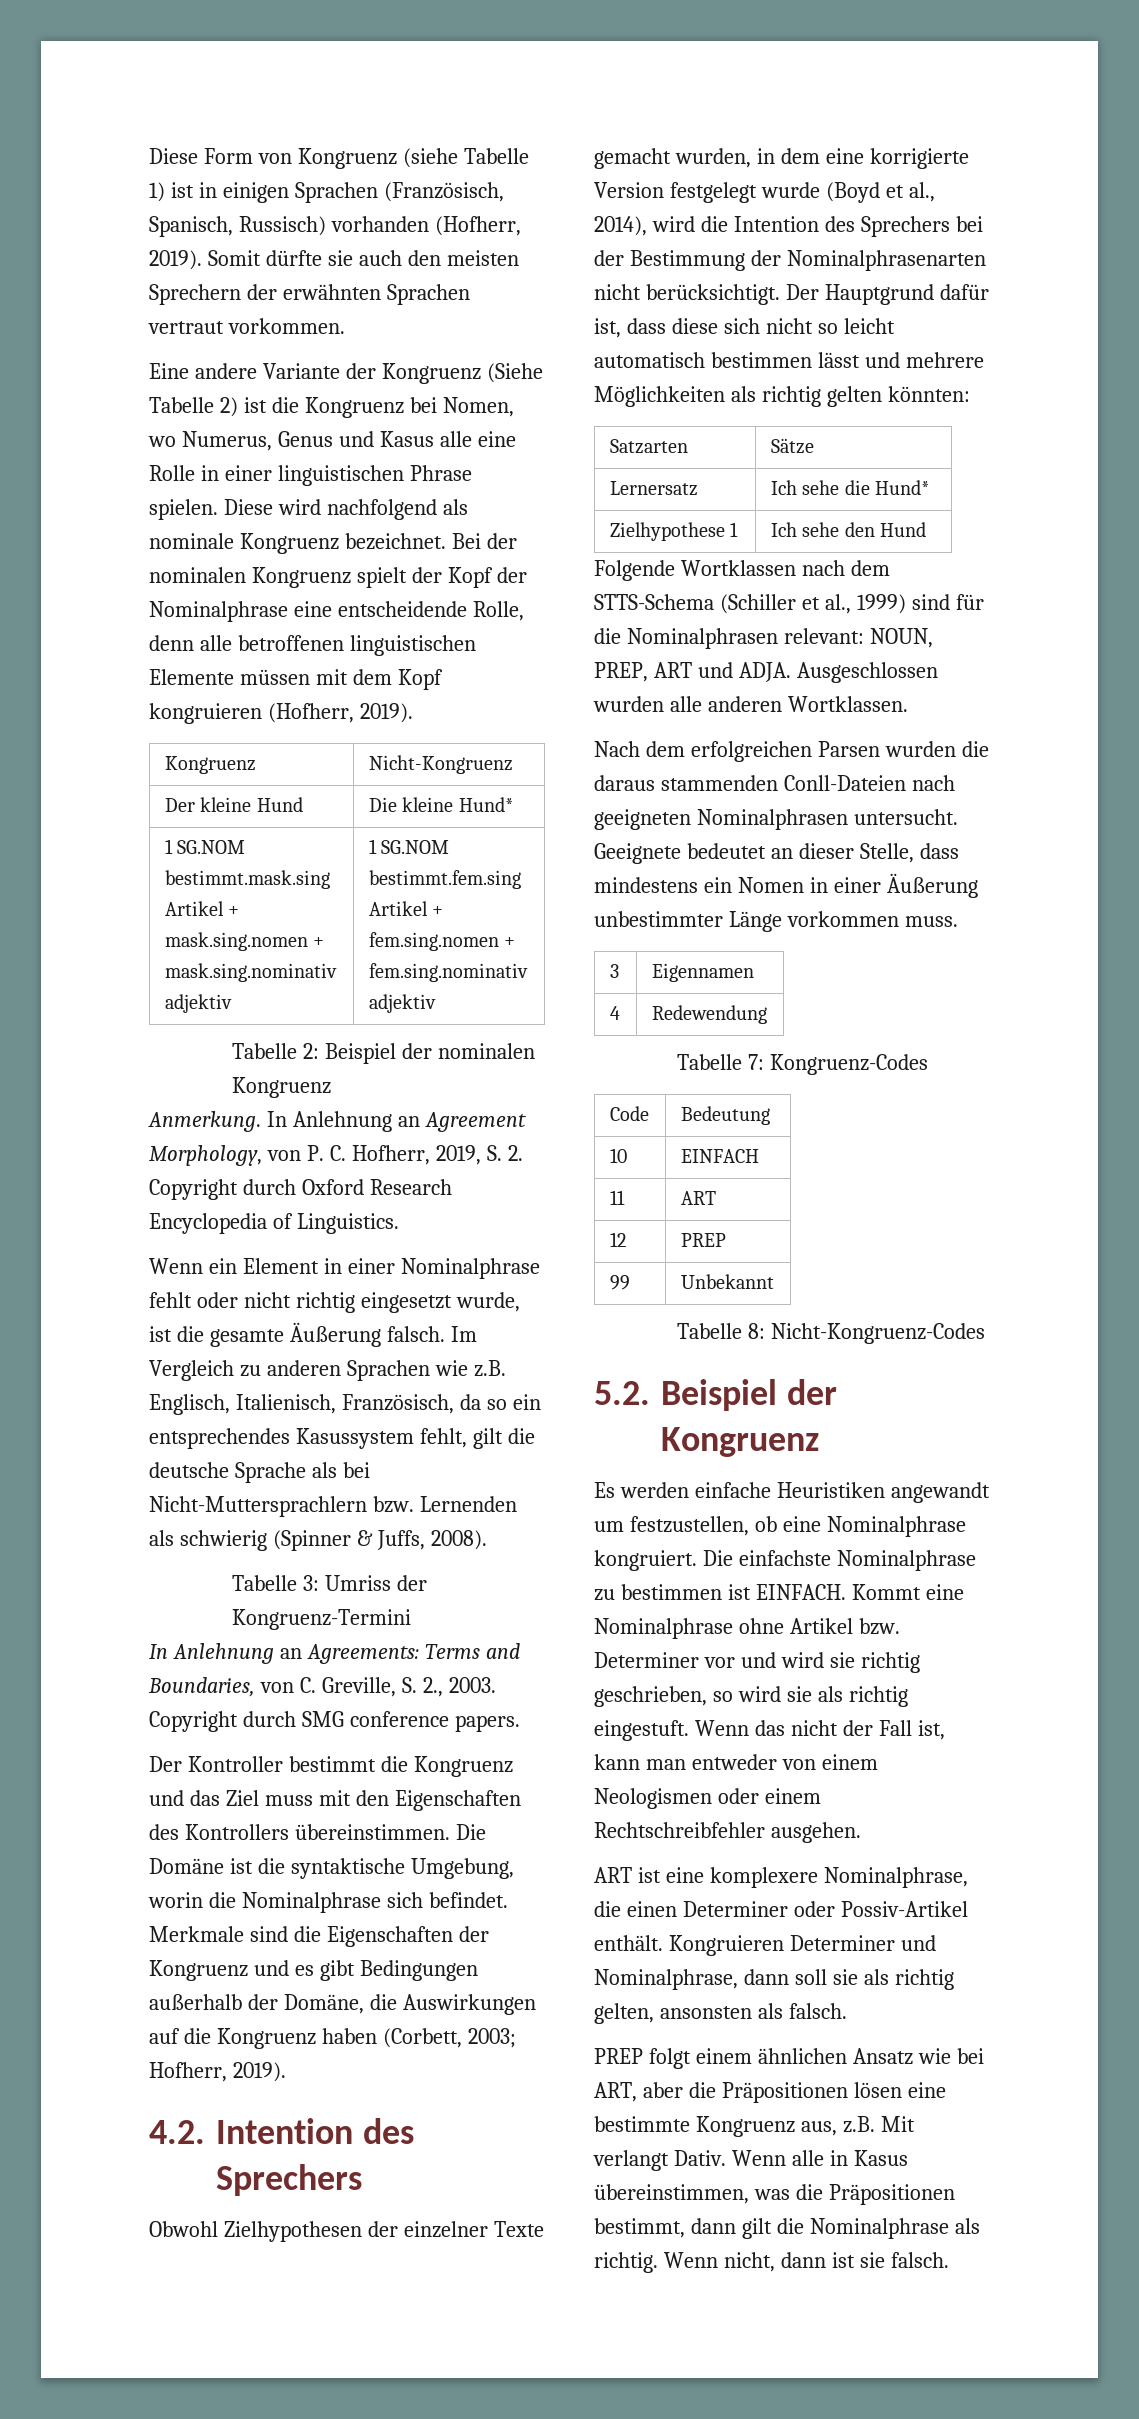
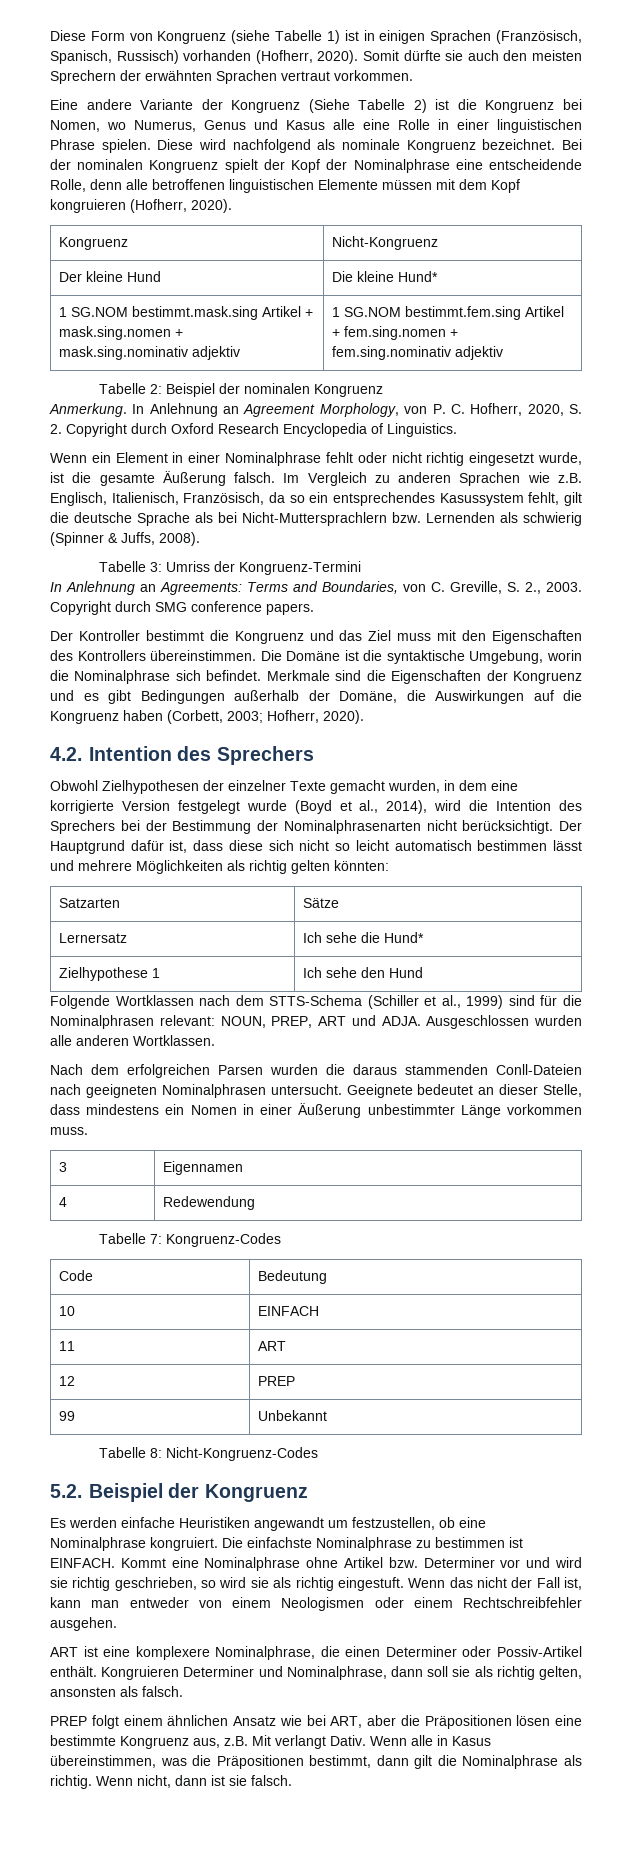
- Diese Form von Kongruenz (siehe Tabelle 1) ist in einigen Sprachen (Französisch, Spanisch, Russisch) vorhanden (Hofherr, 2019).
+ Diese Form von Kongruenz (siehe Tabelle 1) ist in einigen Sprachen (Französisch, Spanisch, Russisch) vorhanden (Hofherr, 2020).
- Bei der nominalen Kongruenz spielt der Kopf der Nominalphrase eine entscheidende Rolle, denn alle betroffenen linguistischen Elemente müssen mit dem Kopf kongruieren (Hofherr, 2019).
+ Bei der nominalen Kongruenz spielt der Kopf der Nominalphrase eine entscheidende Rolle, denn alle betroffenen linguistischen Elemente müssen mit dem Kopf kongruieren (Hofherr, 2020).
- In Anlehnung an Agreement Morphology, von P. C. Hofherr, 2019, S. 2. Copyright durch Oxford Research Encyclopedia of Linguistics.
+ In Anlehnung an Agreement Morphology, von P. C. Hofherr, 2020, S. 2. Copyright durch Oxford Research Encyclopedia of Linguistics.
- Merkmale sind die Eigenschaften der Kongruenz und es gibt Bedingungen außerhalb der Domäne, die Auswirkungen auf die Kongruenz haben (Corbett, 2003; Hofherr, 2019).
+ Merkmale sind die Eigenschaften der Kongruenz und es gibt Bedingungen außerhalb der Domäne, die Auswirkungen auf die Kongruenz haben (Corbett, 2003; Hofherr, 2020).

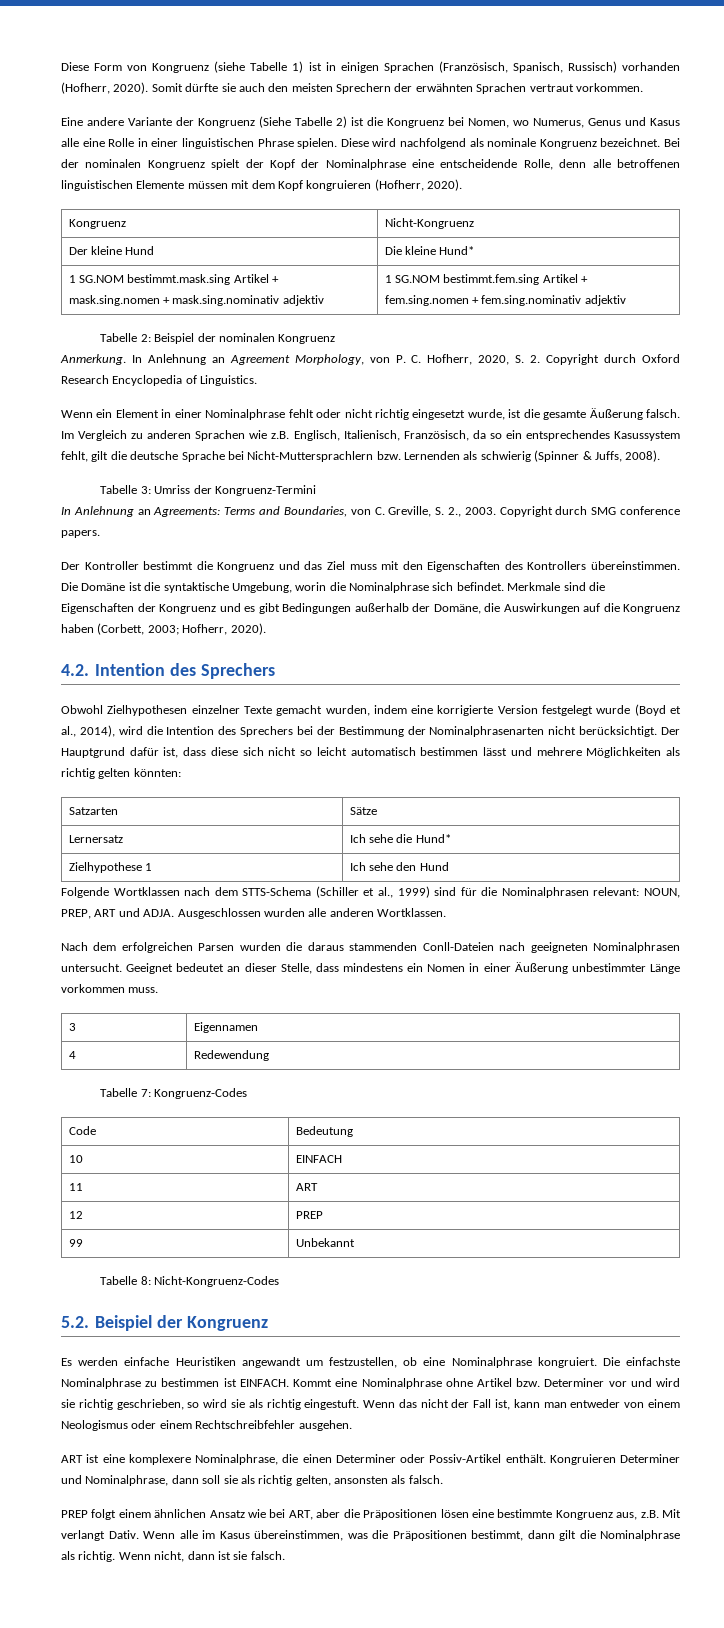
- Im Vergleich zu anderen Sprachen wie z.B. Englisch, Italienisch, Französisch, da so ein entsprechendes Kasussystem fehlt, gilt die deutsche Sprache als bei Nicht-Muttersprachlern bzw. Lernenden als schwierig (Spinner & Juffs, 2008).
+ Im Vergleich zu anderen Sprachen wie z.B. Englisch, Italienisch, Französisch, da so ein entsprechendes Kasussystem fehlt, gilt die deutsche Sprache bei Nicht-Muttersprachlern bzw. Lernenden als schwierig (Spinner & Juffs, 2008).
- Obwohl Zielhypothesen der einzelner Texte gemacht wurden, in dem eine korrigierte Version festgelegt wurde (Boyd et al., 2014), wird die Intention des Sprechers bei der Bestimmung der Nominalphrasenarten nicht berücksichtigt.
+ Obwohl Zielhypothesen einzelner Texte gemacht wurden, indem eine korrigierte Version festgelegt wurde (Boyd et al., 2014), wird die Intention des Sprechers bei der Bestimmung der Nominalphrasenarten nicht berücksichtigt.
- Geeignete bedeutet an dieser Stelle, dass mindestens ein Nomen in einer Äußerung unbestimmter Länge vorkommen muss.
+ Geeignet bedeutet an dieser Stelle, dass mindestens ein Nomen in einer Äußerung unbestimmter Länge vorkommen muss.
- Wenn das nicht der Fall ist, kann man entweder von einem Neologismen oder einem Rechtschreibfehler ausgehen.
+ Wenn das nicht der Fall ist, kann man entweder von einem Neologismus oder einem Rechtschreibfehler ausgehen.
- Wenn alle in Kasus übereinstimmen, was die Präpositionen bestimmt, dann gilt die Nominalphrase als richtig.
+ Wenn alle im Kasus übereinstimmen, was die Präpositionen bestimmt, dann gilt die Nominalphrase als richtig.

